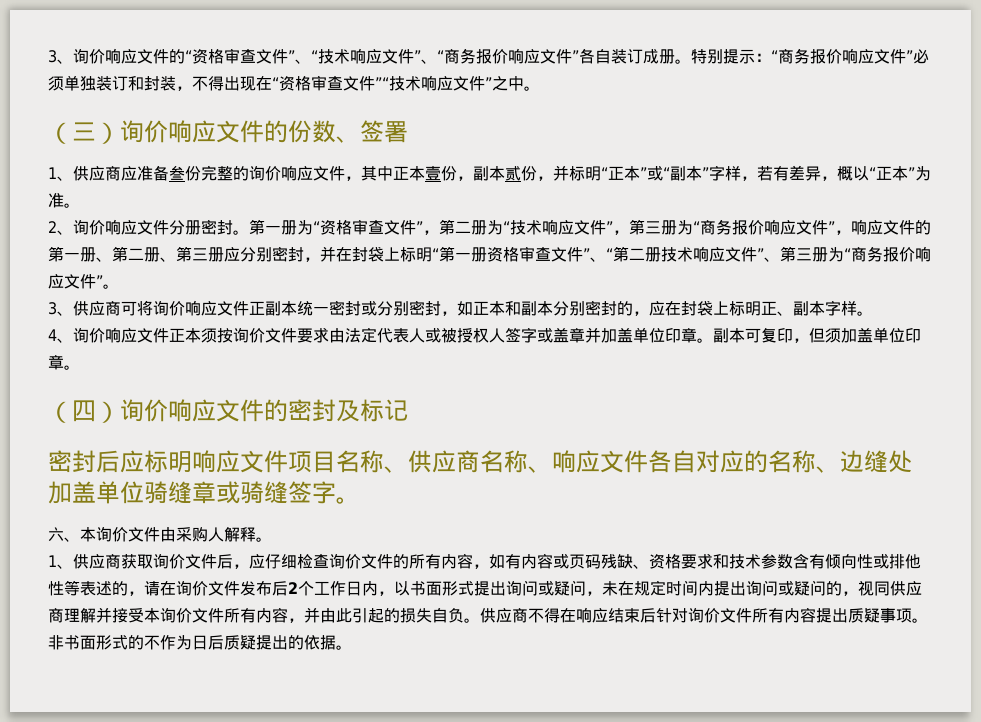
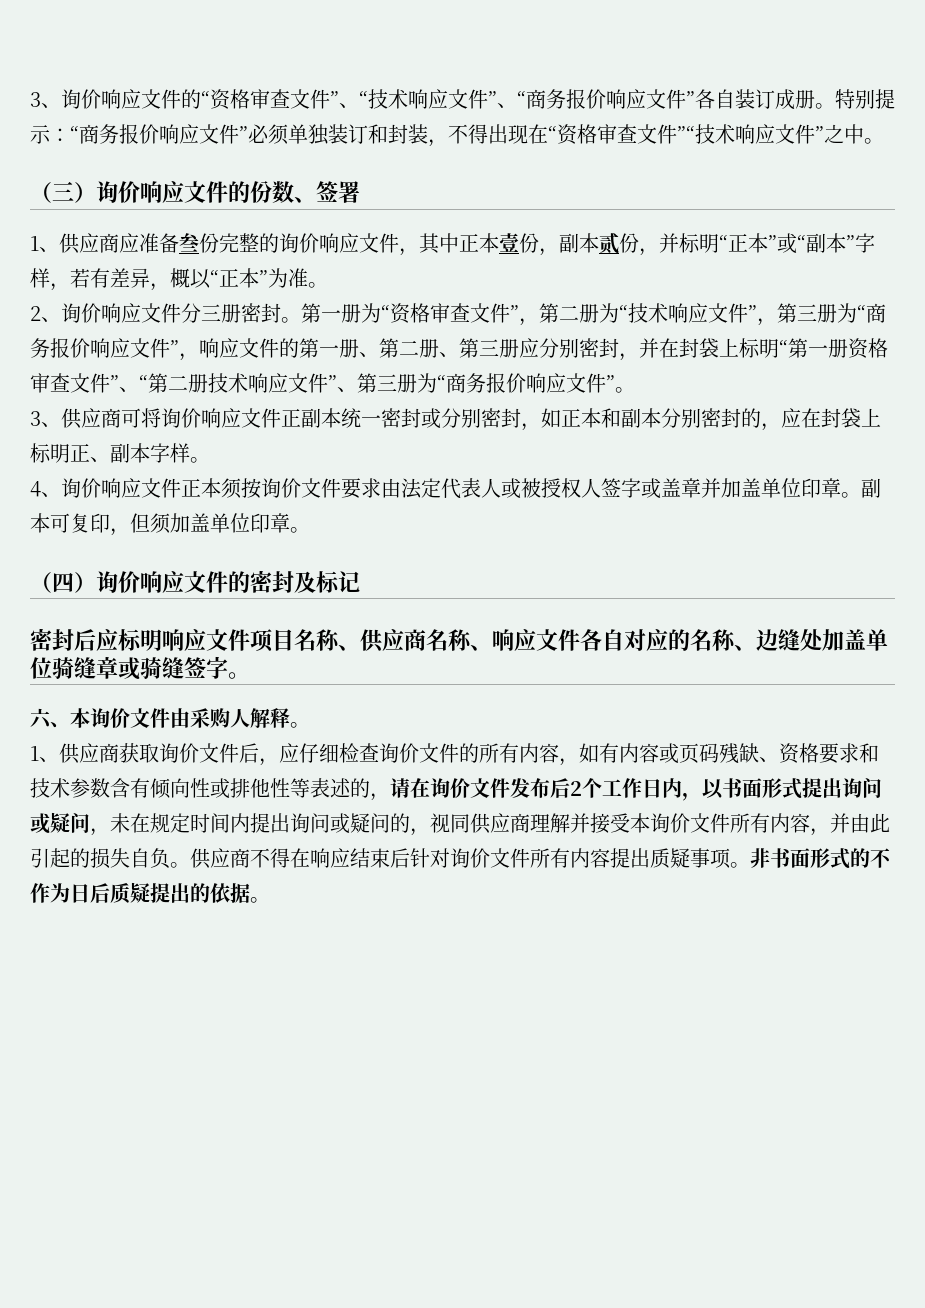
- 2、询价响应文件分册密封。
+ 2、询价响应文件分三册密封。

